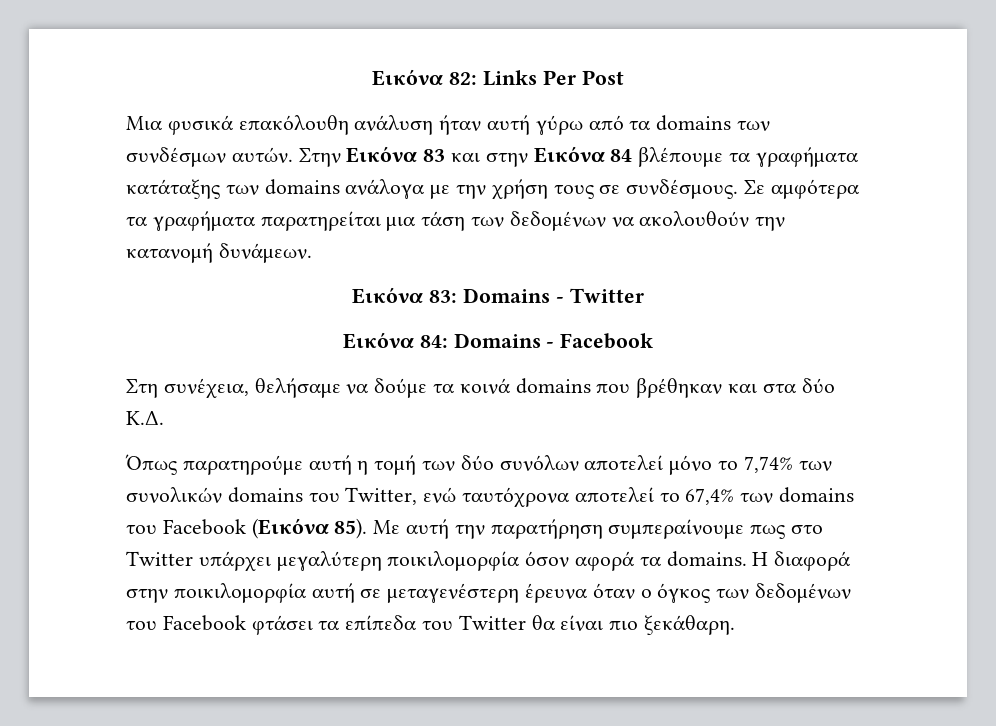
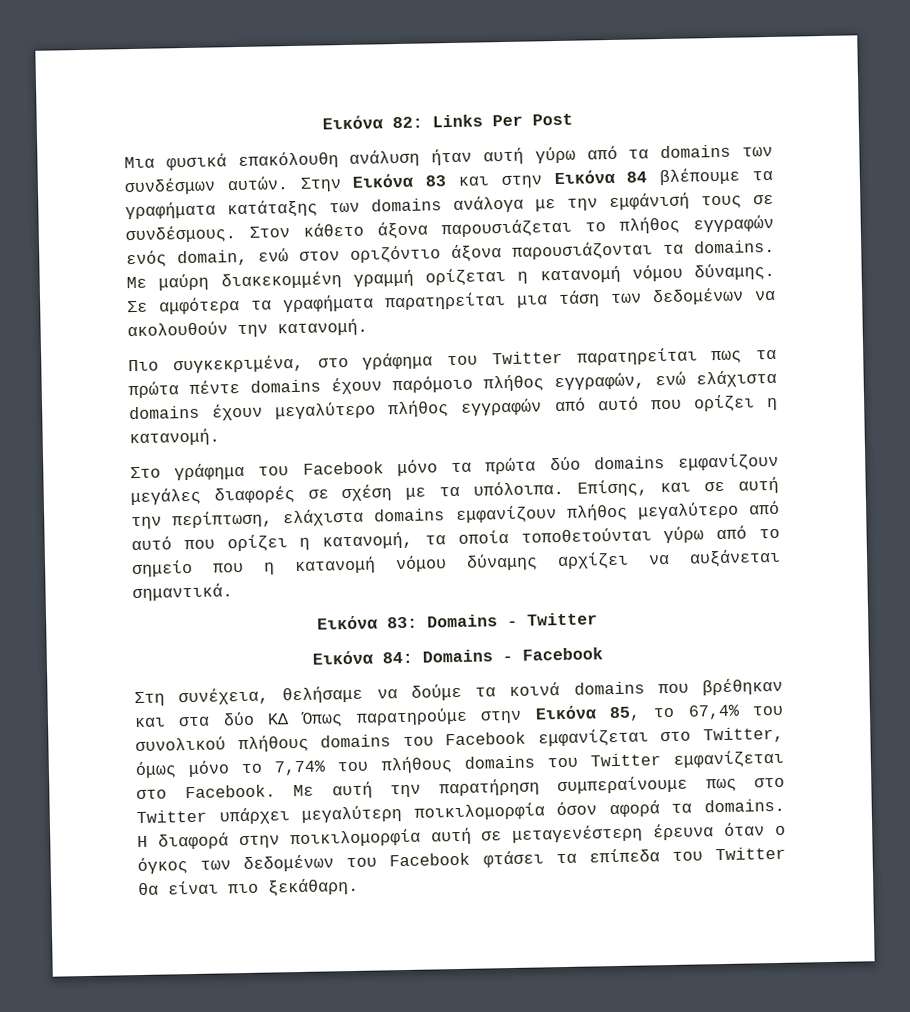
- Στην Εικόνα 83 και στην Εικόνα 84 βλέπουμε τα γραφήματα κατάταξης των domains ανάλογα με την χρήση τους σε συνδέσμους.
+ Στην Εικόνα 83 και στην Εικόνα 84 βλέπουμε τα γραφήματα κατάταξης των domains ανάλογα με την εμφάνισή τους σε συνδέσμους.
+ Στον κάθετο άξονα παρουσιάζεται το πλήθος εγγραφών ενός domain, ενώ στον οριζόντιο άξονα παρουσιάζονται τα domains. Με μαύρη διακεκομμένη γραμμή ορίζεται η κατανομή νόμου δύναμης.
- Σε αμφότερα τα γραφήματα παρατηρείται μια τάση των δεδομένων να ακολουθούν την κατανομή δυνάμεων.
+ Σε αμφότερα τα γραφήματα παρατηρείται μια τάση των δεδομένων να ακολουθούν την κατανομή.
+ Πιο συγκεκριμένα, στο γράφημα του Twitter παρατηρείται πως τα πρώτα πέντε domains έχουν παρόμοιο πλήθος εγγραφών, ενώ ελάχιστα domains έχουν μεγαλύτερο πλήθος εγγραφών από αυτό που ορίζει η κατανομή.
+ Στο γράφημα του Facebook μόνο τα πρώτα δύο domains εμφανίζουν μεγάλες διαφορές σε σχέση με τα υπόλοιπα. Επίσης, και σε αυτή την περίπτωση, ελάχιστα domains εμφανίζουν πλήθος μεγαλύτερο από αυτό που ορίζει η κατανομή, τα οποία τοποθετούνται γύρω από το σημείο που η κατανομή νόμου δύναμης αρχίζει να αυξάνεται σημαντικά.
- Στη συνέχεια, θελήσαμε να δούμε τα κοινά domains που βρέθηκαν και στα δύο Κ.Δ.
- Όπως παρατηρούμε αυτή η τομή των δύο συνόλων αποτελεί μόνο το 7,74% των συνολικών domains του Twitter, ενώ ταυτόχρονα αποτελεί το 67,4% των domains του Facebook (Εικόνα 85).
+ Στη συνέχεια, θελήσαμε να δούμε τα κοινά domains που βρέθηκαν και στα δύο ΚΔ Όπως παρατηρούμε στην Εικόνα 85, το 67,4% του συνολικού πλήθους domains του Facebook εμφανίζεται στο Twitter, όμως μόνο το 7,74% του πλήθους domains του Twitter εμφανίζεται στο Facebook.

